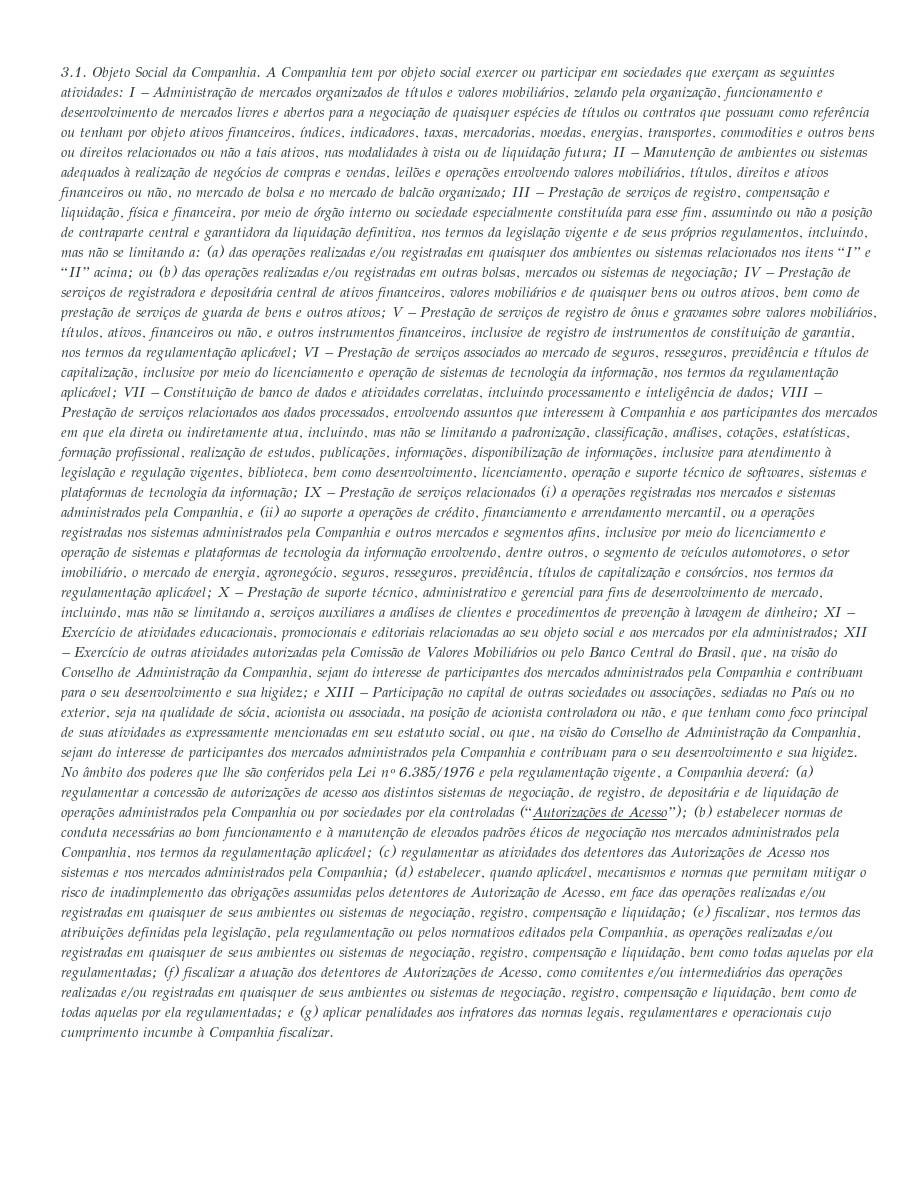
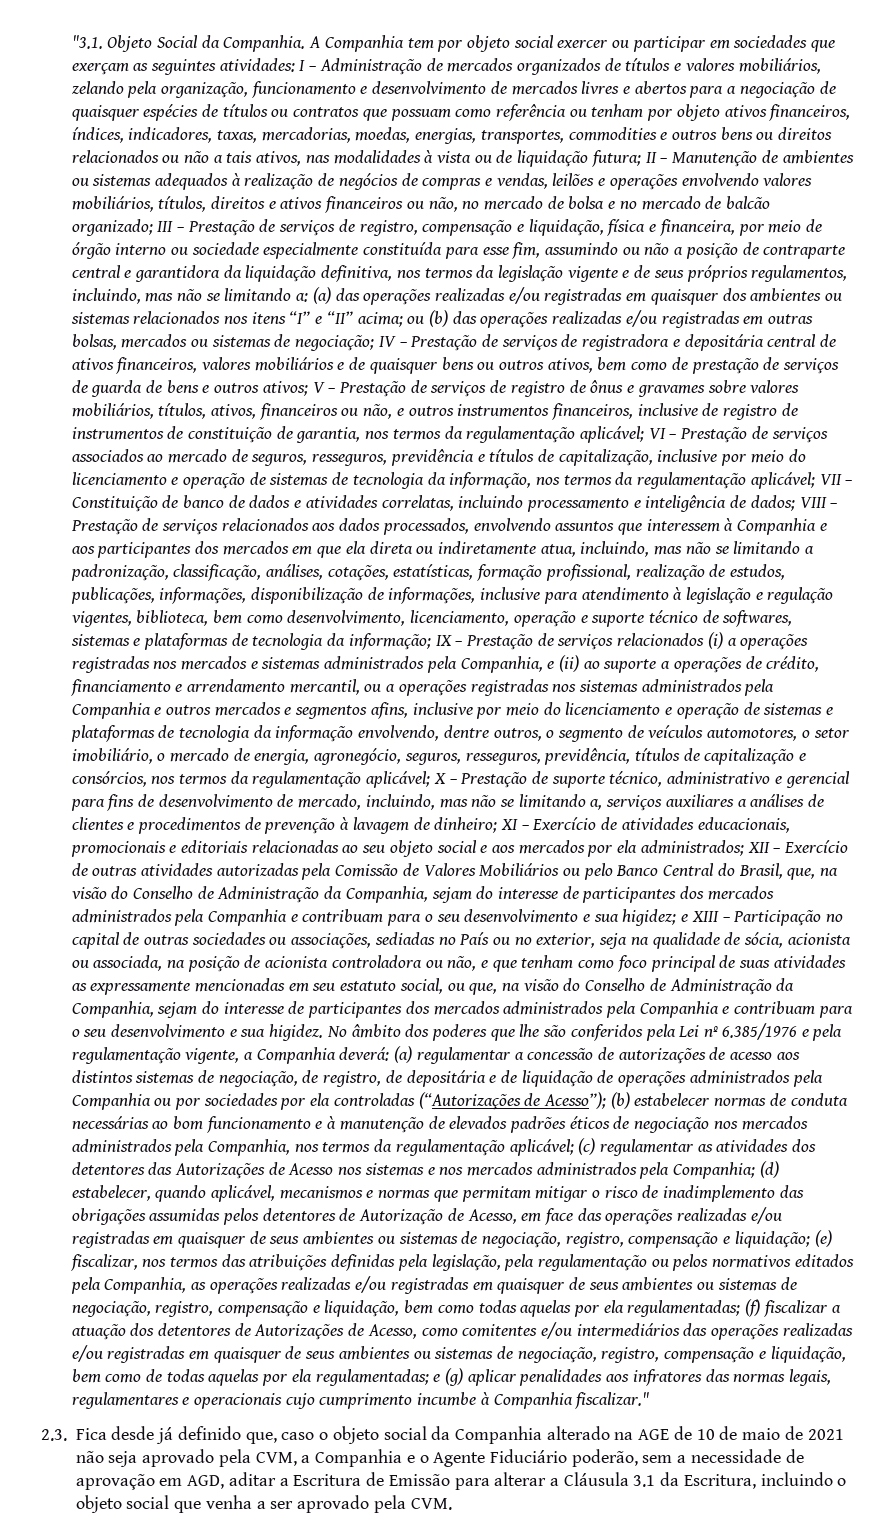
- 3.1. Objeto Social da Companhia.
+ "3.1. Objeto Social da Companhia.
- e (g) aplicar penalidades aos infratores das normas legais, regulamentares e operacionais cujo cumprimento incumbe à Companhia fiscalizar.
+ e (g) aplicar penalidades aos infratores das normas legais, regulamentares e operacionais cujo cumprimento incumbe à Companhia fiscalizar."
+ 2.3. Fica desde já definido que, caso o objeto social da Companhia alterado na AGE de 10 de maio de 2021 não seja aprovado pela CVM, a Companhia e o Agente Fiduciário poderão, sem a necessidade de aprovação em AGD, aditar a Escritura de Emissão para alterar a Cláusula 3.1 da Escritura, incluindo o objeto social que venha a ser aprovado pela CVM.

